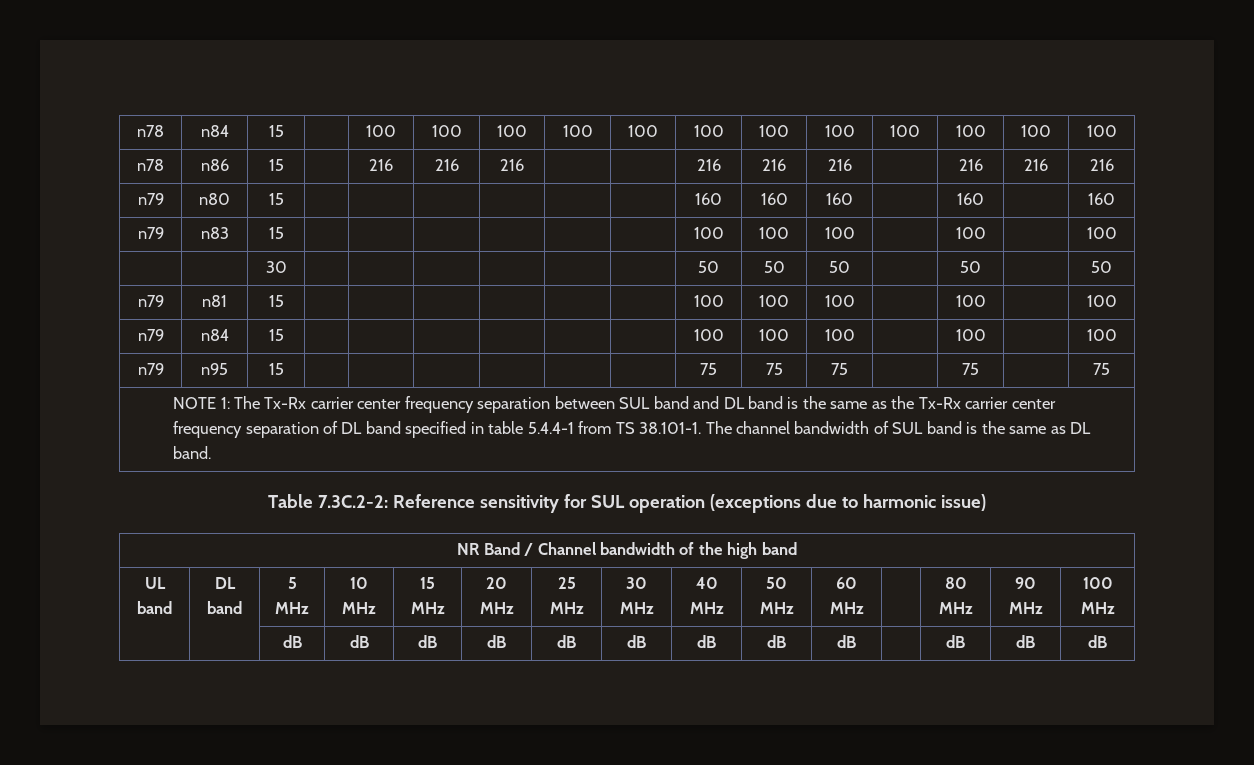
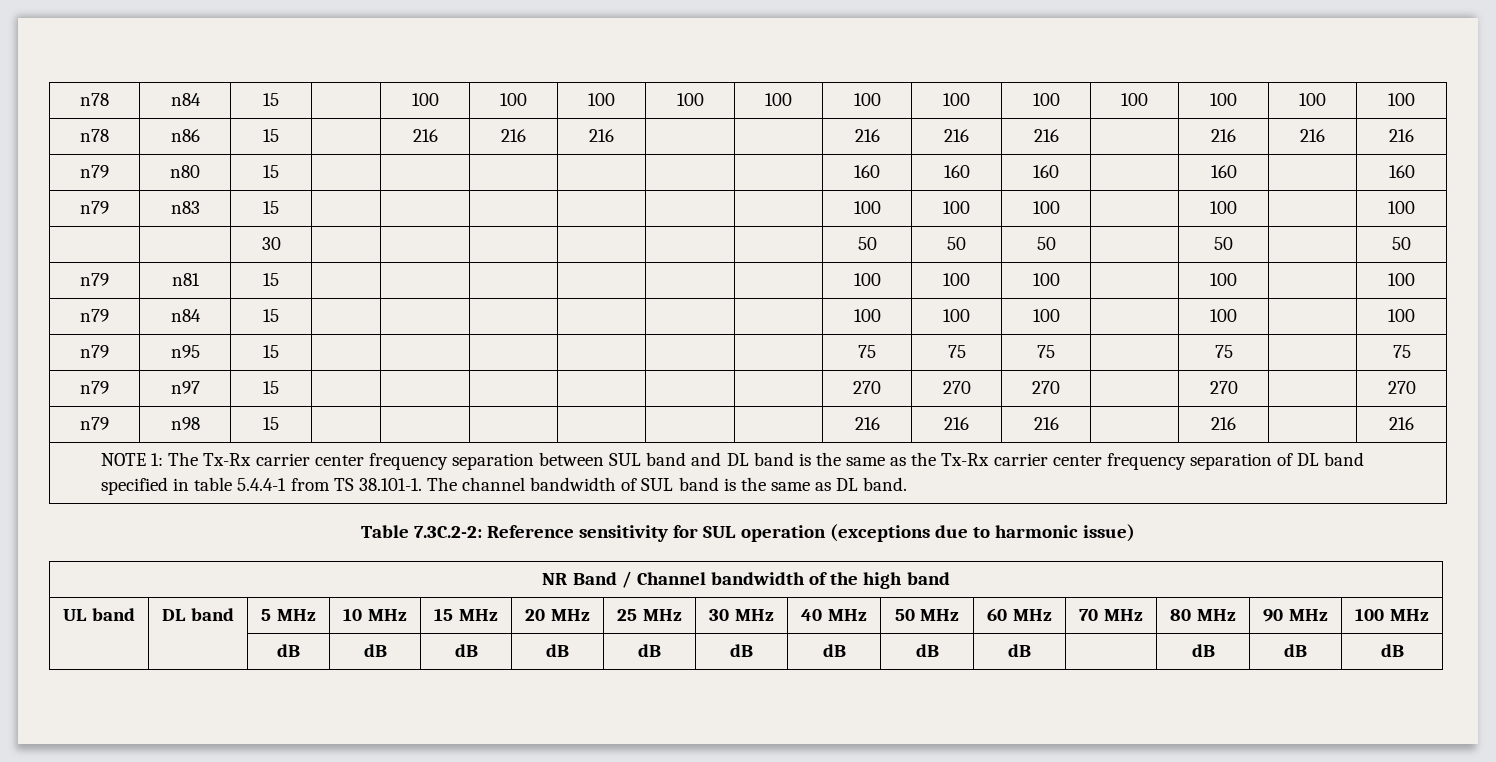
+ n79 | n97 | 15 | | | | | | | 270 | 270 | 270 | | 270 | | 270
+ n79 | n98 | 15 | | | | | | | 216 | 216 | 216 | | 216 | | 216
- UL band | DL band | 5 MHz | 10 MHz | 15 MHz | 20 MHz | 25 MHz | 30 MHz | 40 MHz | 50 MHz | 60 MHz | | 80 MHz | 90 MHz | 100 MHz
+ UL band | DL band | 5 MHz | 10 MHz | 15 MHz | 20 MHz | 25 MHz | 30 MHz | 40 MHz | 50 MHz | 60 MHz | 70 MHz | 80 MHz | 90 MHz | 100 MHz

